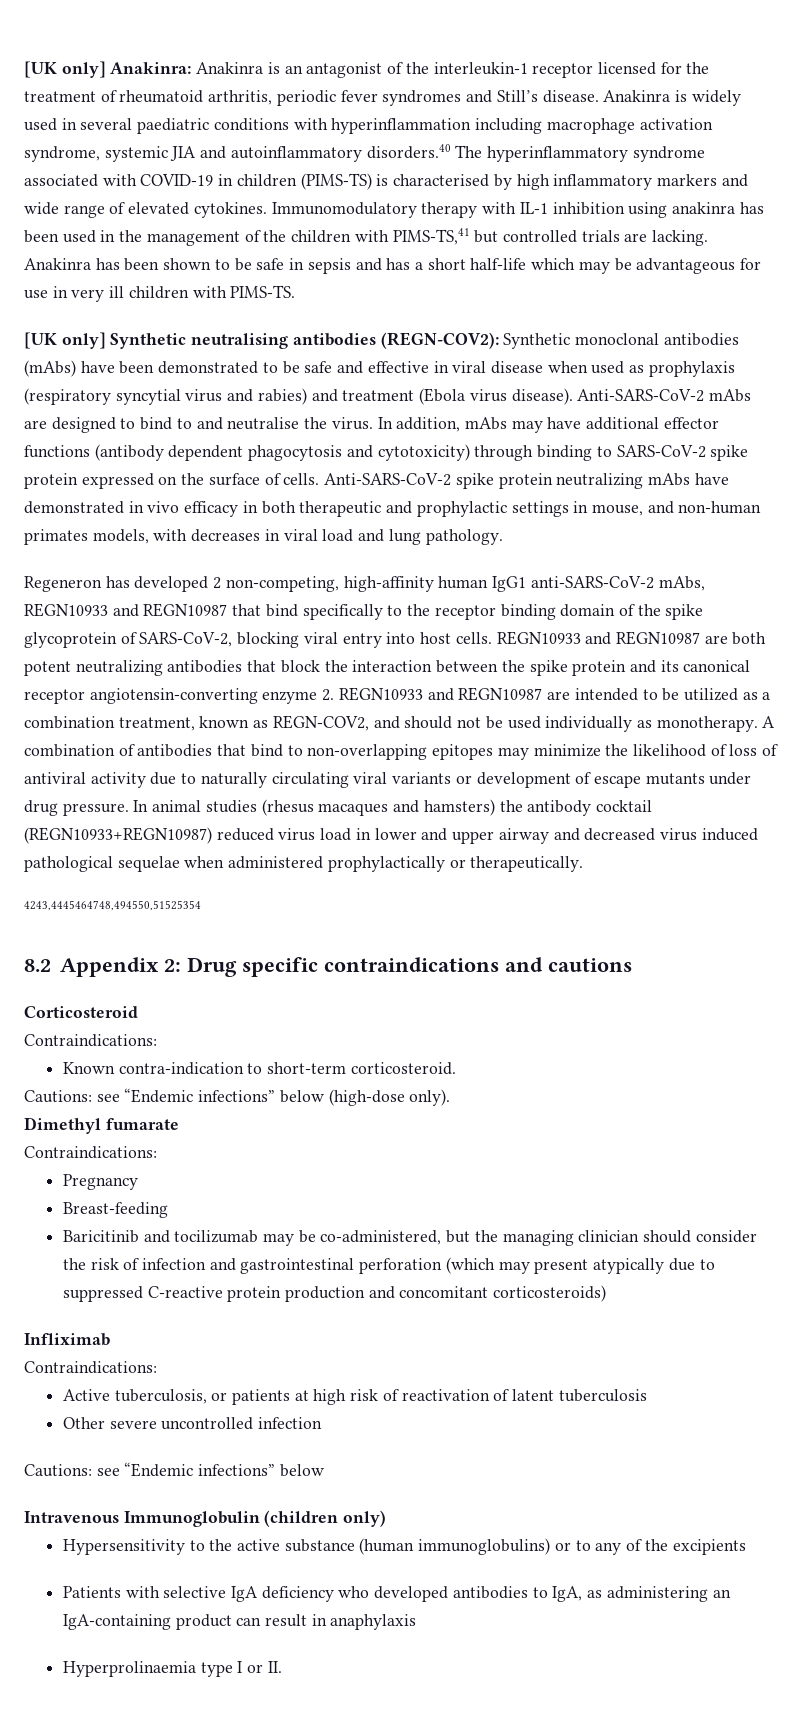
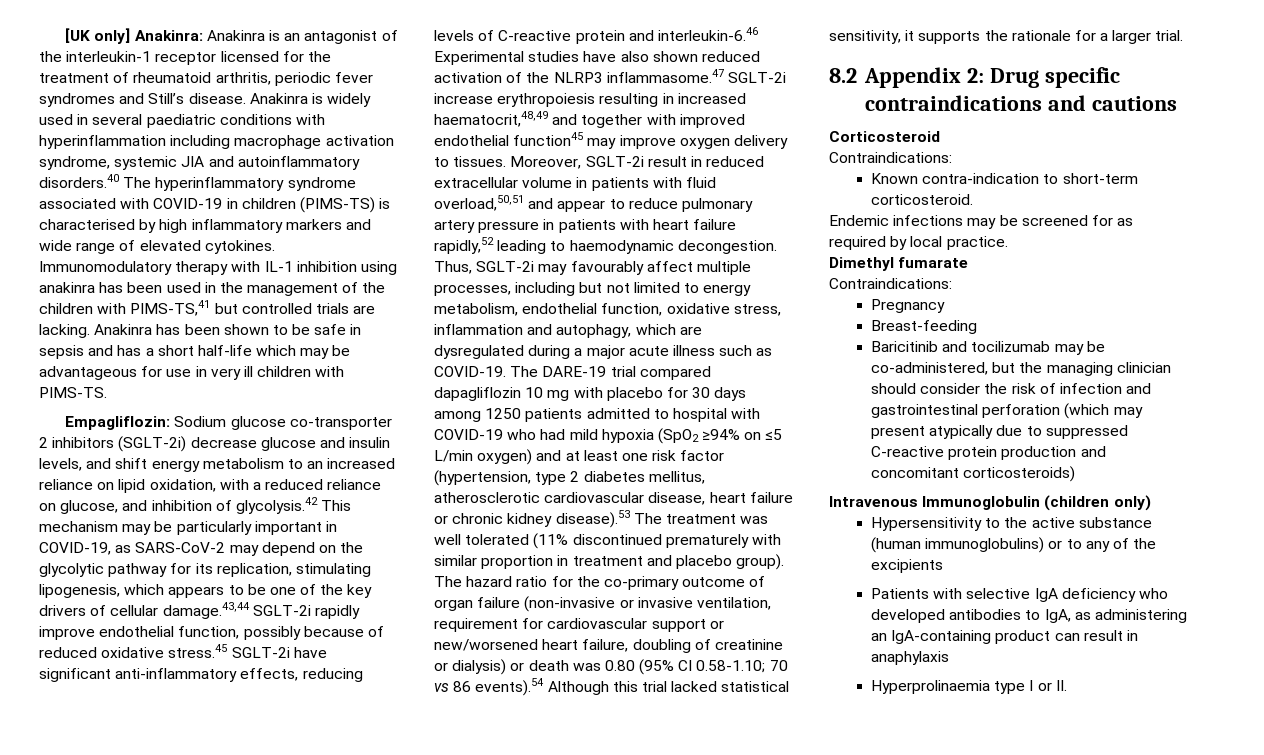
- [UK only] Synthetic neutralising antibodies (REGN-COV2): Synthetic monoclonal antibodies (mAbs) have been demonstrated to be safe and effective in viral disease when used as prophylaxis (respiratory syncytial virus and rabies) and treatment (Ebola virus disease). Anti-SARS-CoV-2 mAbs are designed to bind to and neutralise the virus. In addition, mAbs may have additional effector functions (antibody dependent phagocytosis and cytotoxicity) through binding to SARS-CoV-2 spike protein expressed on the surface of cells. Anti-SARS-CoV-2 spike protein neutralizing mAbs have demonstrated in vivo efficacy in both therapeutic and prophylactic settings in mouse, and non-human primates models, with decreases in viral load and lung pathology.
- Regeneron has developed 2 non-competing, high-affinity human IgG1 anti-SARS-CoV-2 mAbs, REGN10933 and REGN10987 that bind specifically to the receptor binding domain of the spike glycoprotein of SARS-CoV-2, blocking viral entry into host cells. REGN10933 and REGN10987 are both potent neutralizing antibodies that block the interaction between the spike protein and its canonical receptor angiotensin-converting enzyme 2. REGN10933 and REGN10987 are intended to be utilized as a combination treatment, known as REGN-COV2, and should not be used individually as monotherapy. A combination of antibodies that bind to non-overlapping epitopes may minimize the likelihood of loss of antiviral activity due to naturally circulating viral variants or development of escape mutants under drug pressure. In animal studies (rhesus macaques and hamsters) the antibody cocktail (REGN10933+REGN10987) reduced virus load in lower and upper airway and decreased virus induced pathological sequelae when administered prophylactically or therapeutically.
- 4243,4445464748,494550,51525354
+ Empagliflozin: Sodium glucose co-transporter 2 inhibitors (SGLT-2i) decrease glucose and insulin levels, and shift energy metabolism to an increased reliance on lipid oxidation, with a reduced reliance on glucose, and inhibition of glycolysis.42 This mechanism may be particularly important in COVID-19, as SARS-CoV-2 may depend on the glycolytic pathway for its replication, stimulating lipogenesis, which appears to be one of the key drivers of cellular damage.43,44 SGLT-2i rapidly improve endothelial function, possibly because of reduced oxidative stress.45 SGLT-2i have significant anti-inflammatory effects, reducing levels of C-reactive protein and interleukin-6.46 Experimental studies have also shown reduced activation of the NLRP3 inflammasome.47 SGLT-2i increase erythropoiesis resulting in increased haematocrit,48,49 and together with improved endothelial function45 may improve oxygen delivery to tissues. Moreover, SGLT-2i result in reduced extracellular volume in patients with fluid overload,50,51 and appear to reduce pulmonary artery pressure in patients with heart failure rapidly,52 leading to haemodynamic decongestion. Thus, SGLT-2i may favourably affect multiple processes, including but not limited to energy metabolism, endothelial function, oxidative stress, inflammation and autophagy, which are dysregulated during a major acute illness such as COVID-19. The DARE-19 trial compared dapagliflozin 10 mg with placebo for 30 days among 1250 patients admitted to hospital with COVID-19 who had mild hypoxia (SpO2 ≥94% on ≤5 L/min oxygen) and at least one risk factor (hypertension, type 2 diabetes mellitus, atherosclerotic cardiovascular disease, heart failure or chronic kidney disease).53 The treatment was well tolerated (11% discontinued prematurely with similar proportion in treatment and placebo group). The hazard ratio for the co-primary outcome of organ failure (non-invasive or invasive ventilation, requirement for cardiovascular support or new/worsened heart failure, doubling of creatinine or dialysis) or death was 0.80 (95% CI 0.58-1.10; 70 vs 86 events).54 Although this trial lacked statistical sensitivity, it supports the rationale for a larger trial.
- Cautions: see “Endemic infections” below (high-dose only).
+ Endemic infections may be screened for as required by local practice.
- Infliximab
- Contraindications:
- Active tuberculosis, or patients at high risk of reactivation of latent tuberculosis
- Other severe uncontrolled infection
- Cautions: see “Endemic infections” below

